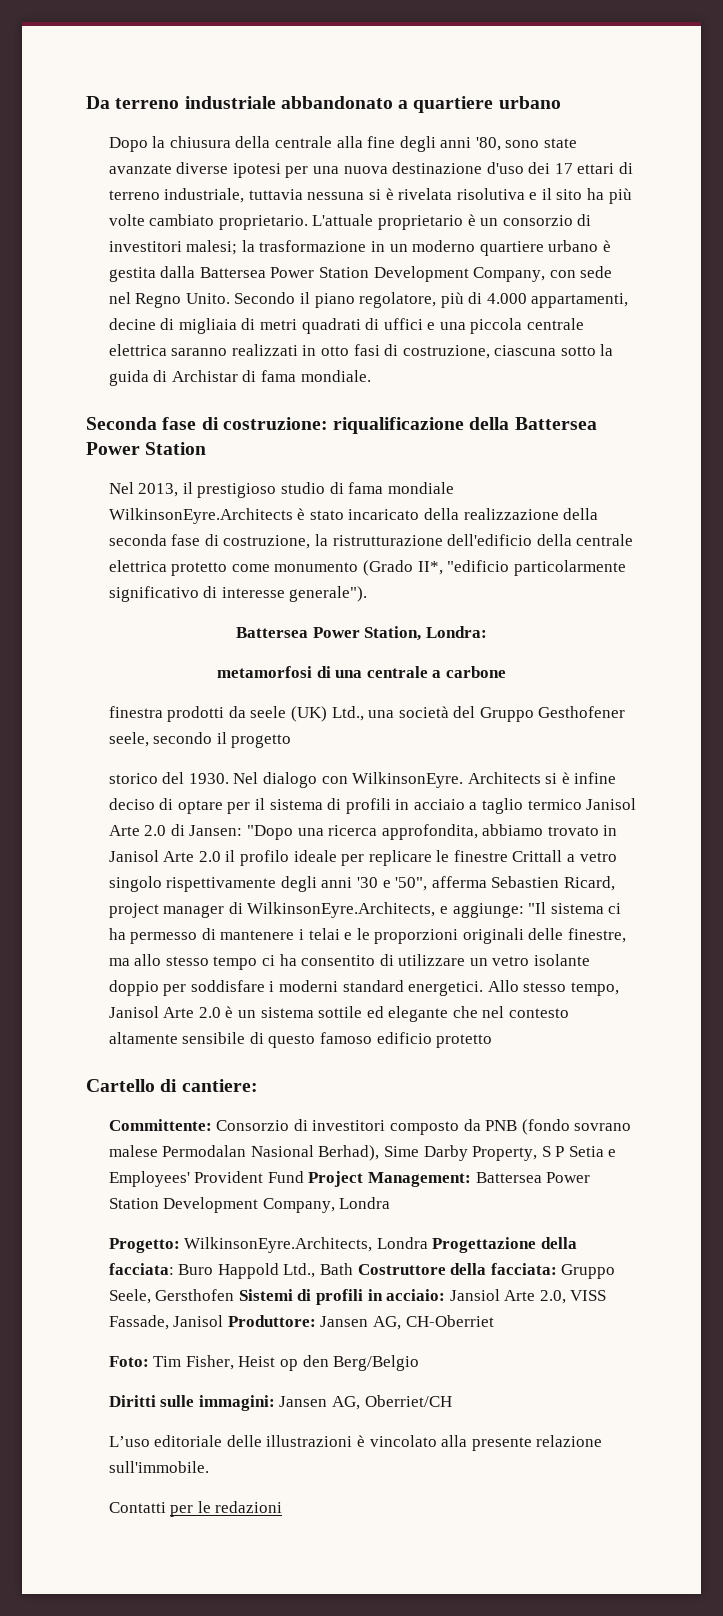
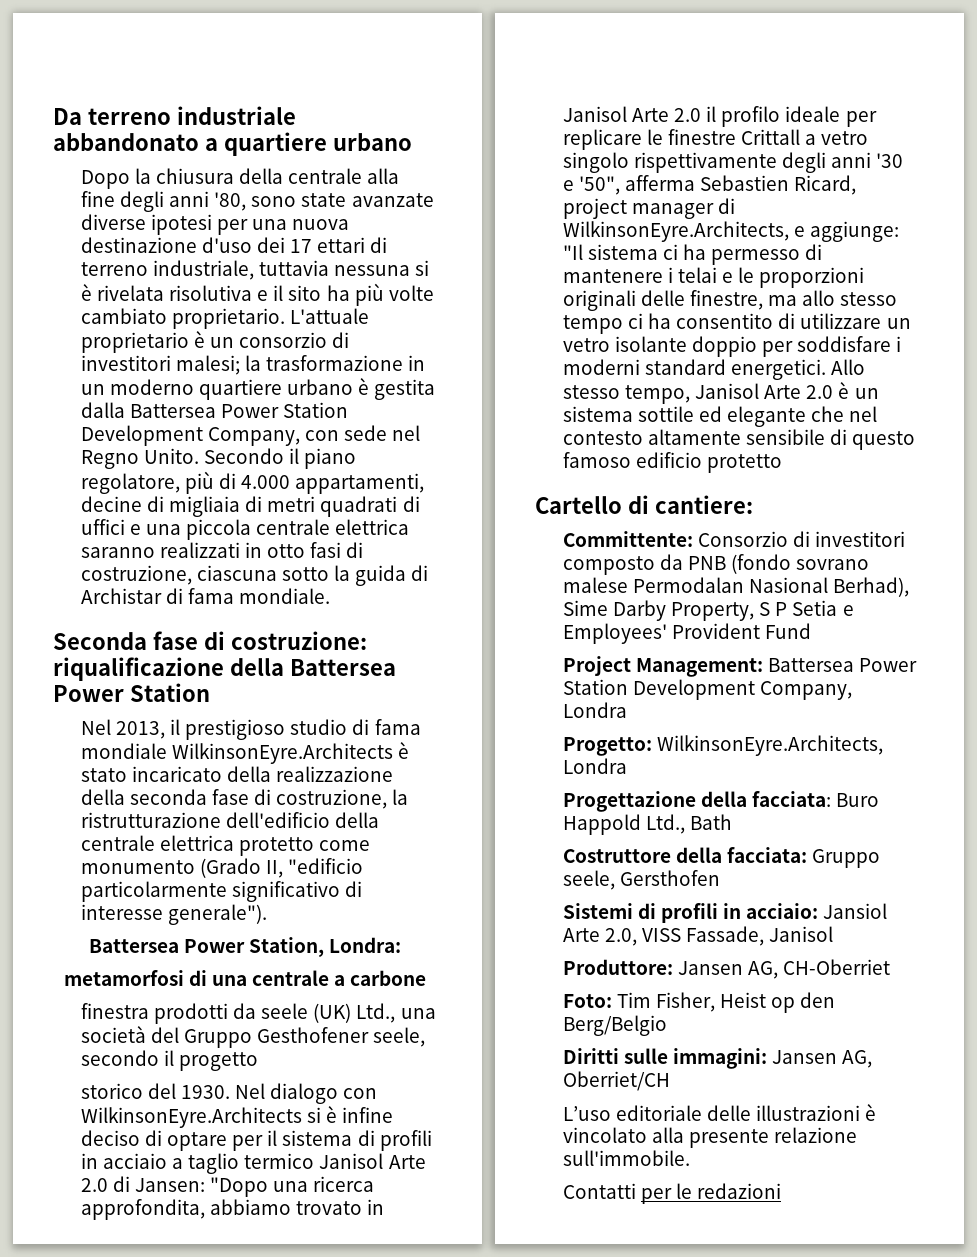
- Nel 2013, il prestigioso studio di fama mondiale WilkinsonEyre.Architects è stato incaricato della realizzazione della seconda fase di costruzione, la ristrutturazione dell'edificio della centrale elettrica protetto come monumento (Grado II*, "edificio particolarmente significativo di interesse generale").
+ Nel 2013, il prestigioso studio di fama mondiale WilkinsonEyre.Architects è stato incaricato della realizzazione della seconda fase di costruzione, la ristrutturazione dell'edificio della centrale elettrica protetto come monumento (Grado II, "edificio particolarmente significativo di interesse generale").
- Nel dialogo con WilkinsonEyre. Architects si è infine deciso di optare per il sistema di profili in acciaio a taglio termico Janisol Arte 2.0 di Jansen:
+ Nel dialogo con WilkinsonEyre.Architects si è infine deciso di optare per il sistema di profili in acciaio a taglio termico Janisol Arte 2.0 di Jansen:
- Committente: Consorzio di investitori composto da PNB (fondo sovrano malese Permodalan Nasional Berhad), Sime Darby Property, S P Setia e Employees' Provident Fund Project Management: Battersea Power Station Development Company, Londra
+ Committente: Consorzio di investitori composto da PNB (fondo sovrano malese Permodalan Nasional Berhad), Sime Darby Property, S P Setia e Employees' Provident Fund
+ Project Management: Battersea Power Station Development Company, Londra
- Progetto: WilkinsonEyre.Architects, Londra Progettazione della facciata: Buro Happold Ltd., Bath Costruttore della facciata: Gruppo Seele, Gersthofen Sistemi di profili in acciaio: Jansiol Arte 2.0, VISS Fassade, Janisol Produttore: Jansen AG, CH-Oberriet
+ Progetto: WilkinsonEyre.Architects, Londra
+ Progettazione della facciata: Buro Happold Ltd., Bath
+ Costruttore della facciata: Gruppo seele, Gersthofen
+ Sistemi di profili in acciaio: Jansiol Arte 2.0, VISS Fassade, Janisol
+ Produttore: Jansen AG, CH-Oberriet

